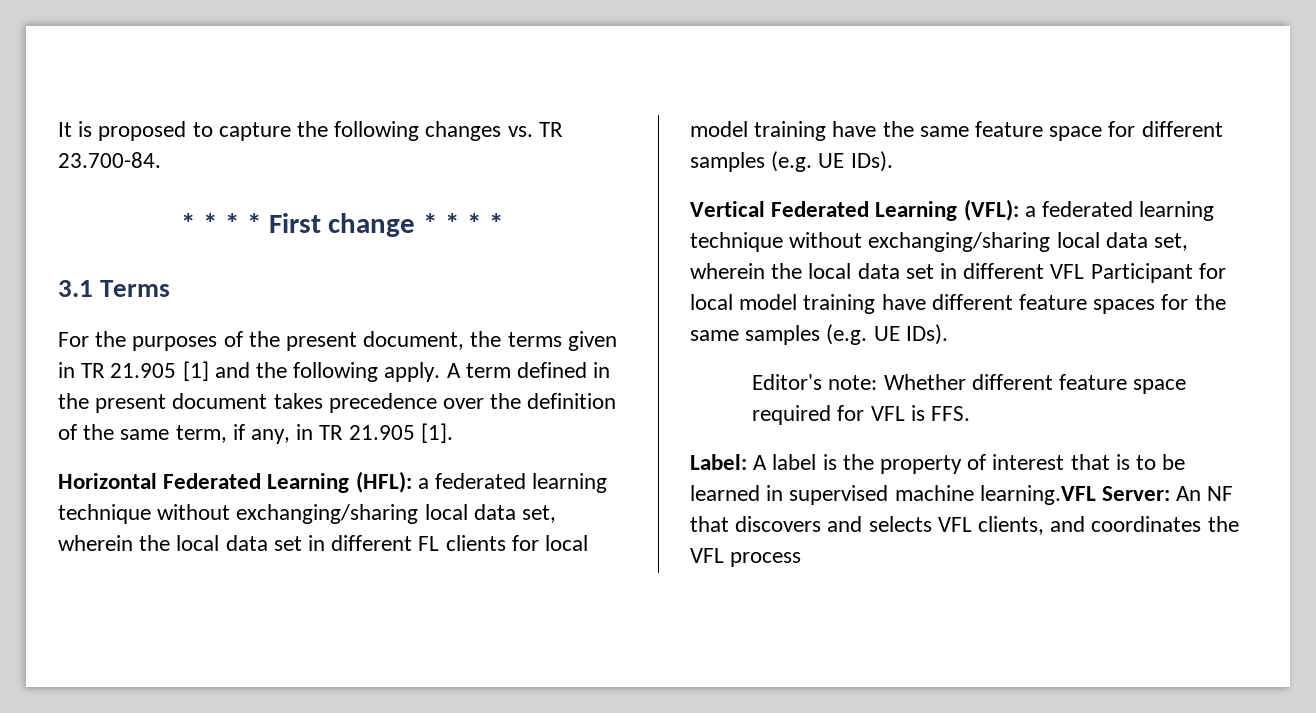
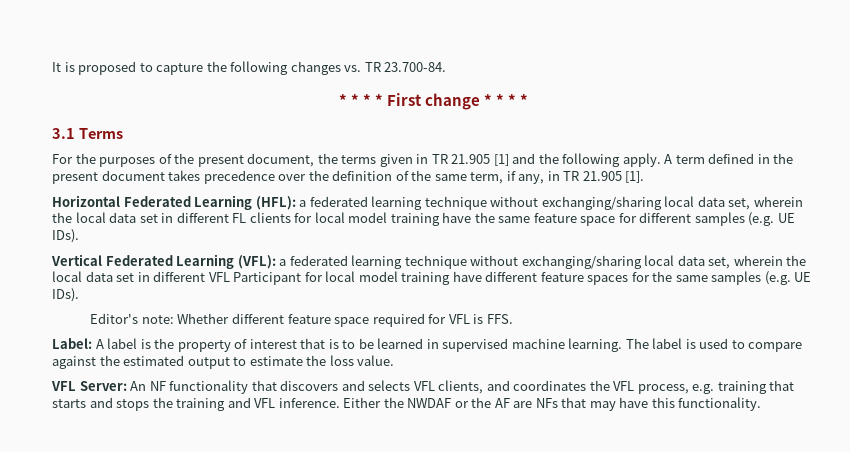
- Label: A label is the property of interest that is to be learned in supervised machine learning.VFL Server: An NF that discovers and selects VFL clients, and coordinates the VFL process
+ Label: A label is the property of interest that is to be learned in supervised machine learning. The label is used to compare against the estimated output to estimate the loss value.
+ VFL Server: An NF functionality that discovers and selects VFL clients, and coordinates the VFL process, e.g. training that starts and stops the training and VFL inference. Either the NWDAF or the AF are NFs that may have this functionality.

